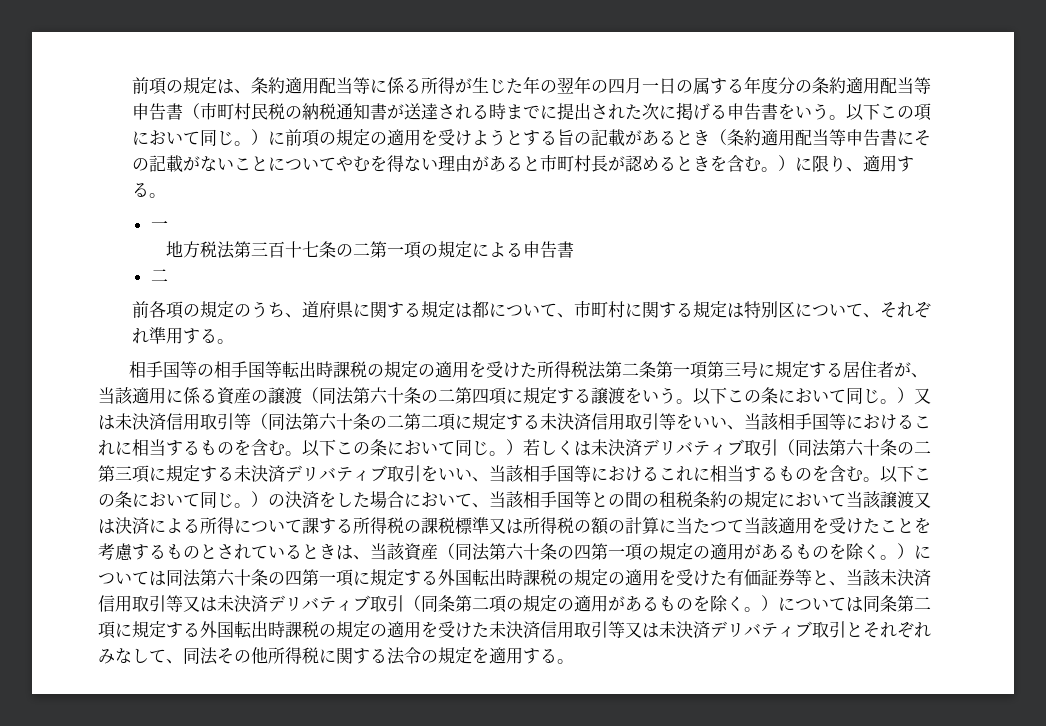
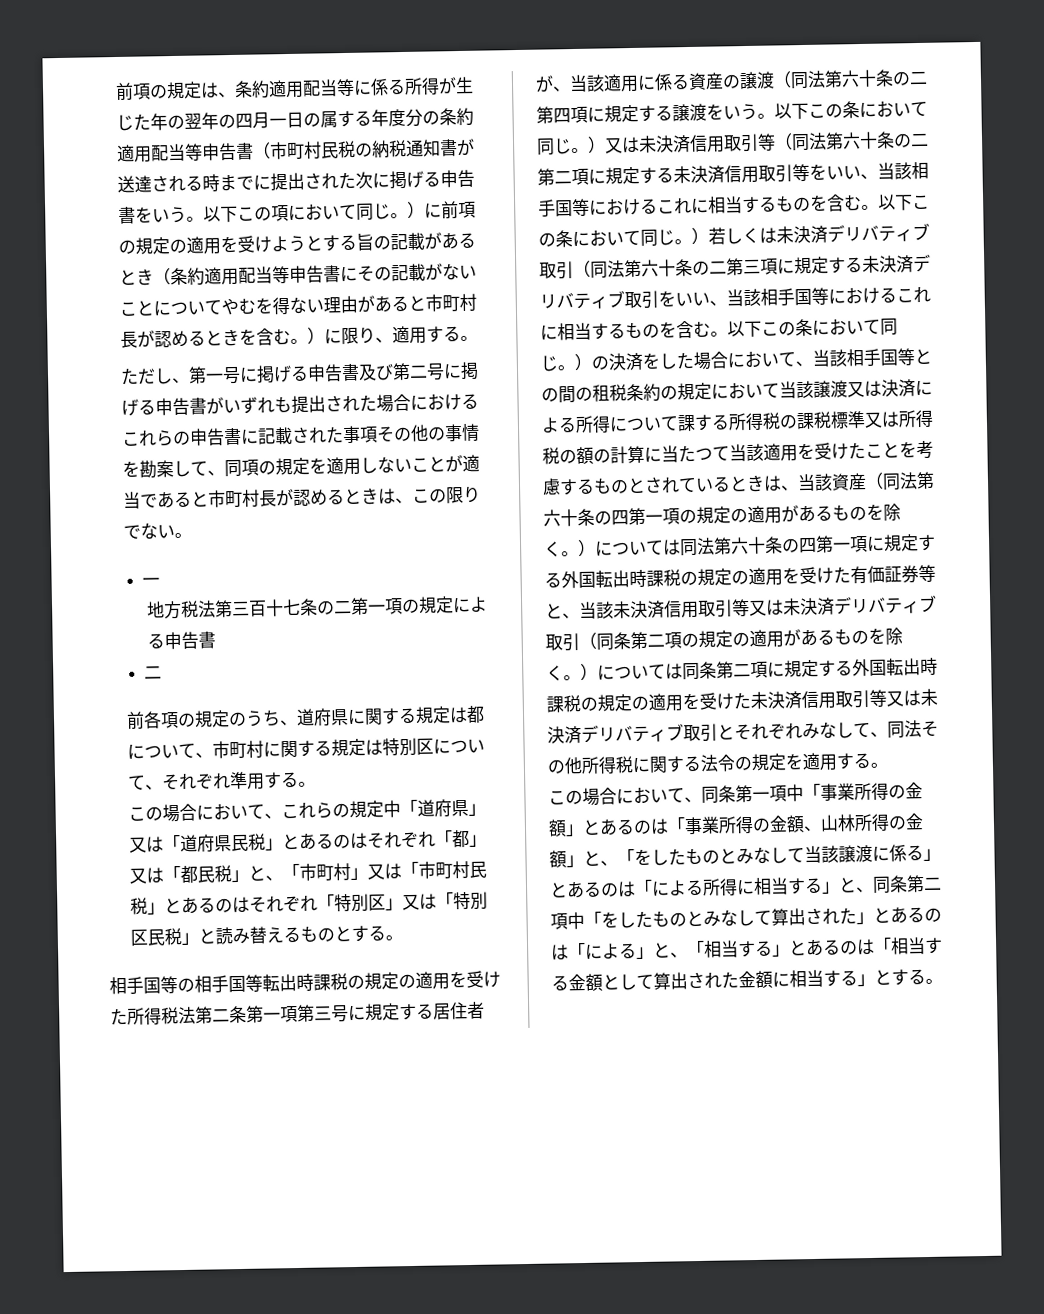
+ ただし、第一号に掲げる申告書及び第二号に掲げる申告書がいずれも提出された場合におけるこれらの申告書に記載された事項その他の事情を勘案して、同項の規定を適用しないことが適当であると市町村長が認めるときは、この限りでない。
+ この場合において、これらの規定中「道府県」又は「道府県民税」とあるのはそれぞれ「都」又は「都民税」と、「市町村」又は「市町村民税」とあるのはそれぞれ「特別区」又は「特別区民税」と読み替えるものとする。
+ この場合において、同条第一項中「事業所得の金額」とあるのは「事業所得の金額、山林所得の金額」と、「をしたものとみなして当該譲渡に係る」とあるのは「による所得に相当する」と、同条第二項中「をしたものとみなして算出された」とあるのは「による」と、「相当する」とあるのは「相当する金額として算出された金額に相当する」とする。

